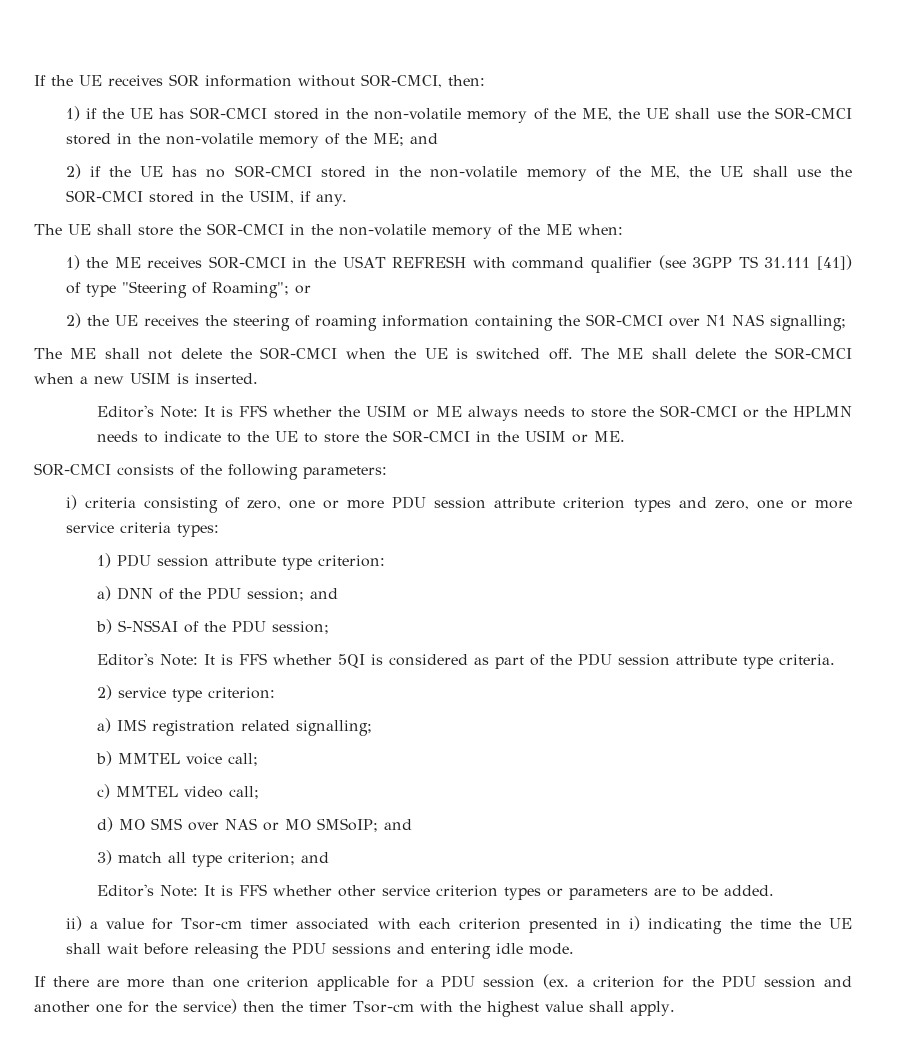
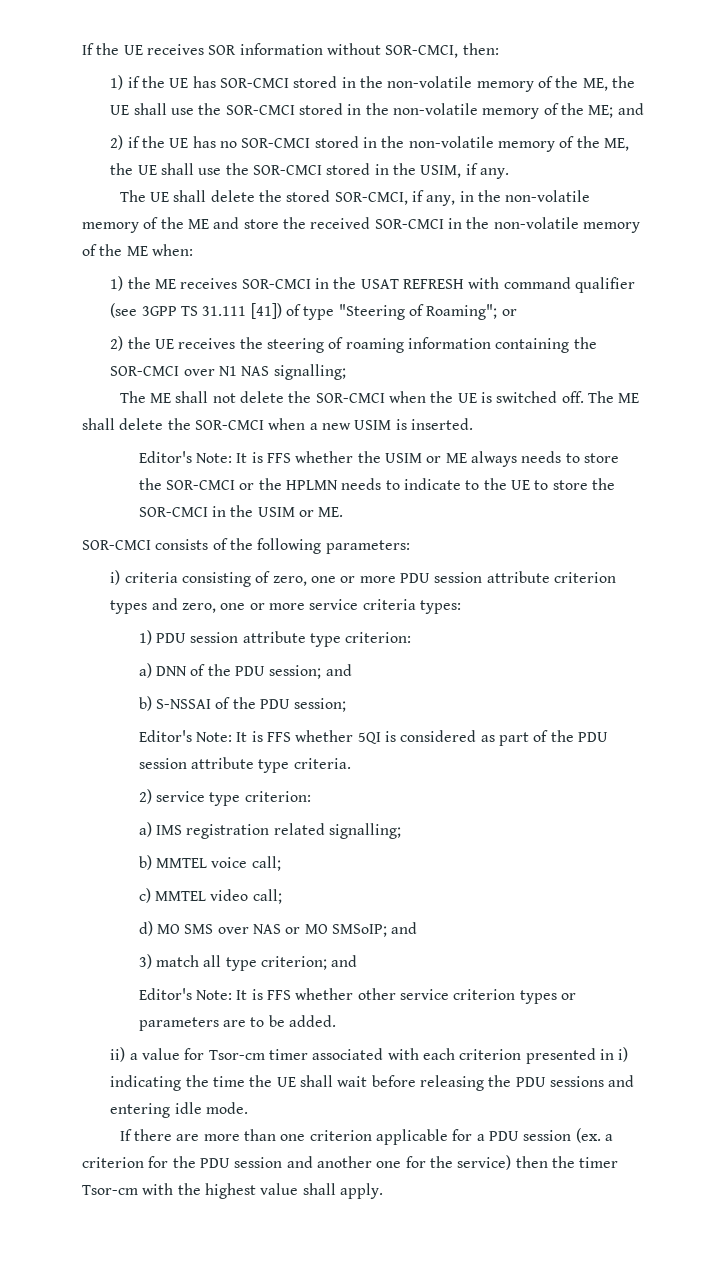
- The UE shall store the SOR-CMCI in the non-volatile memory of the ME when:
+ The UE shall delete the stored SOR-CMCI, if any, in the non-volatile memory of the ME and store the received SOR-CMCI in the non-volatile memory of the ME when:

